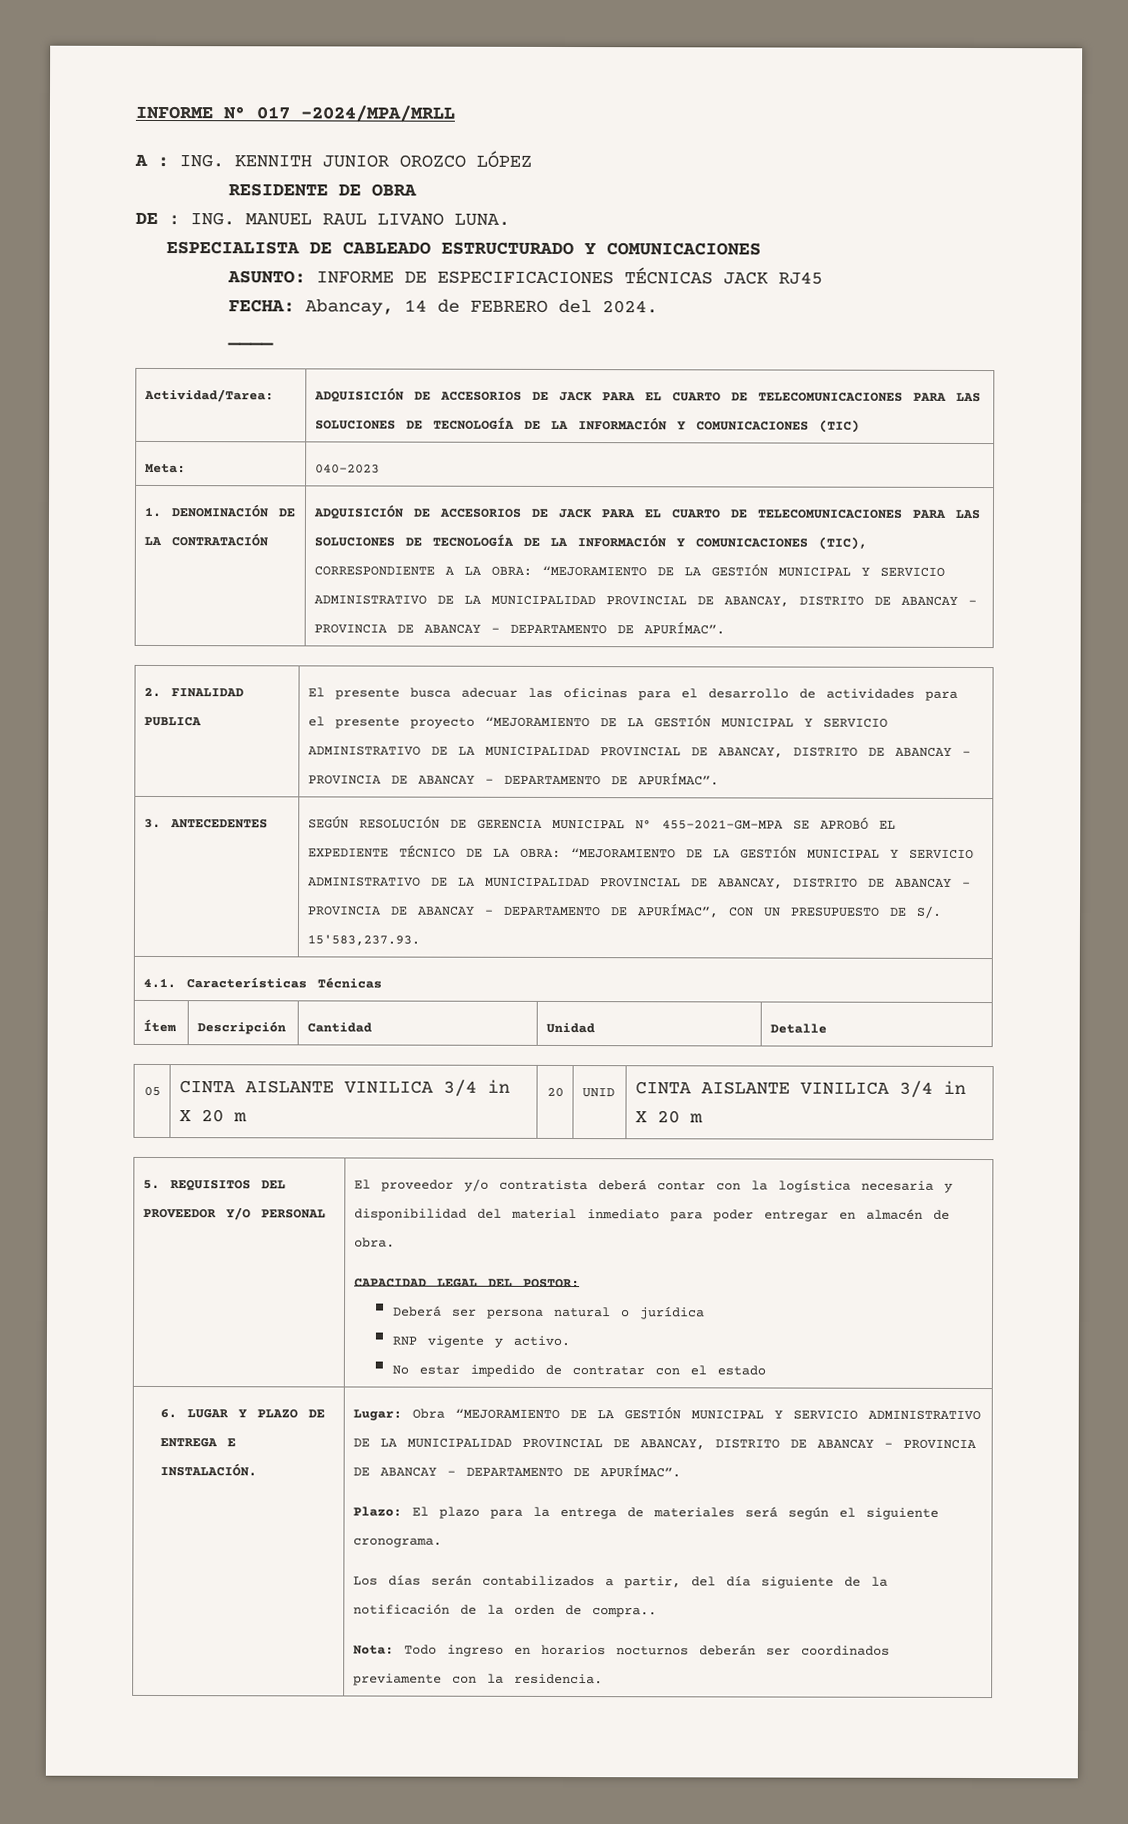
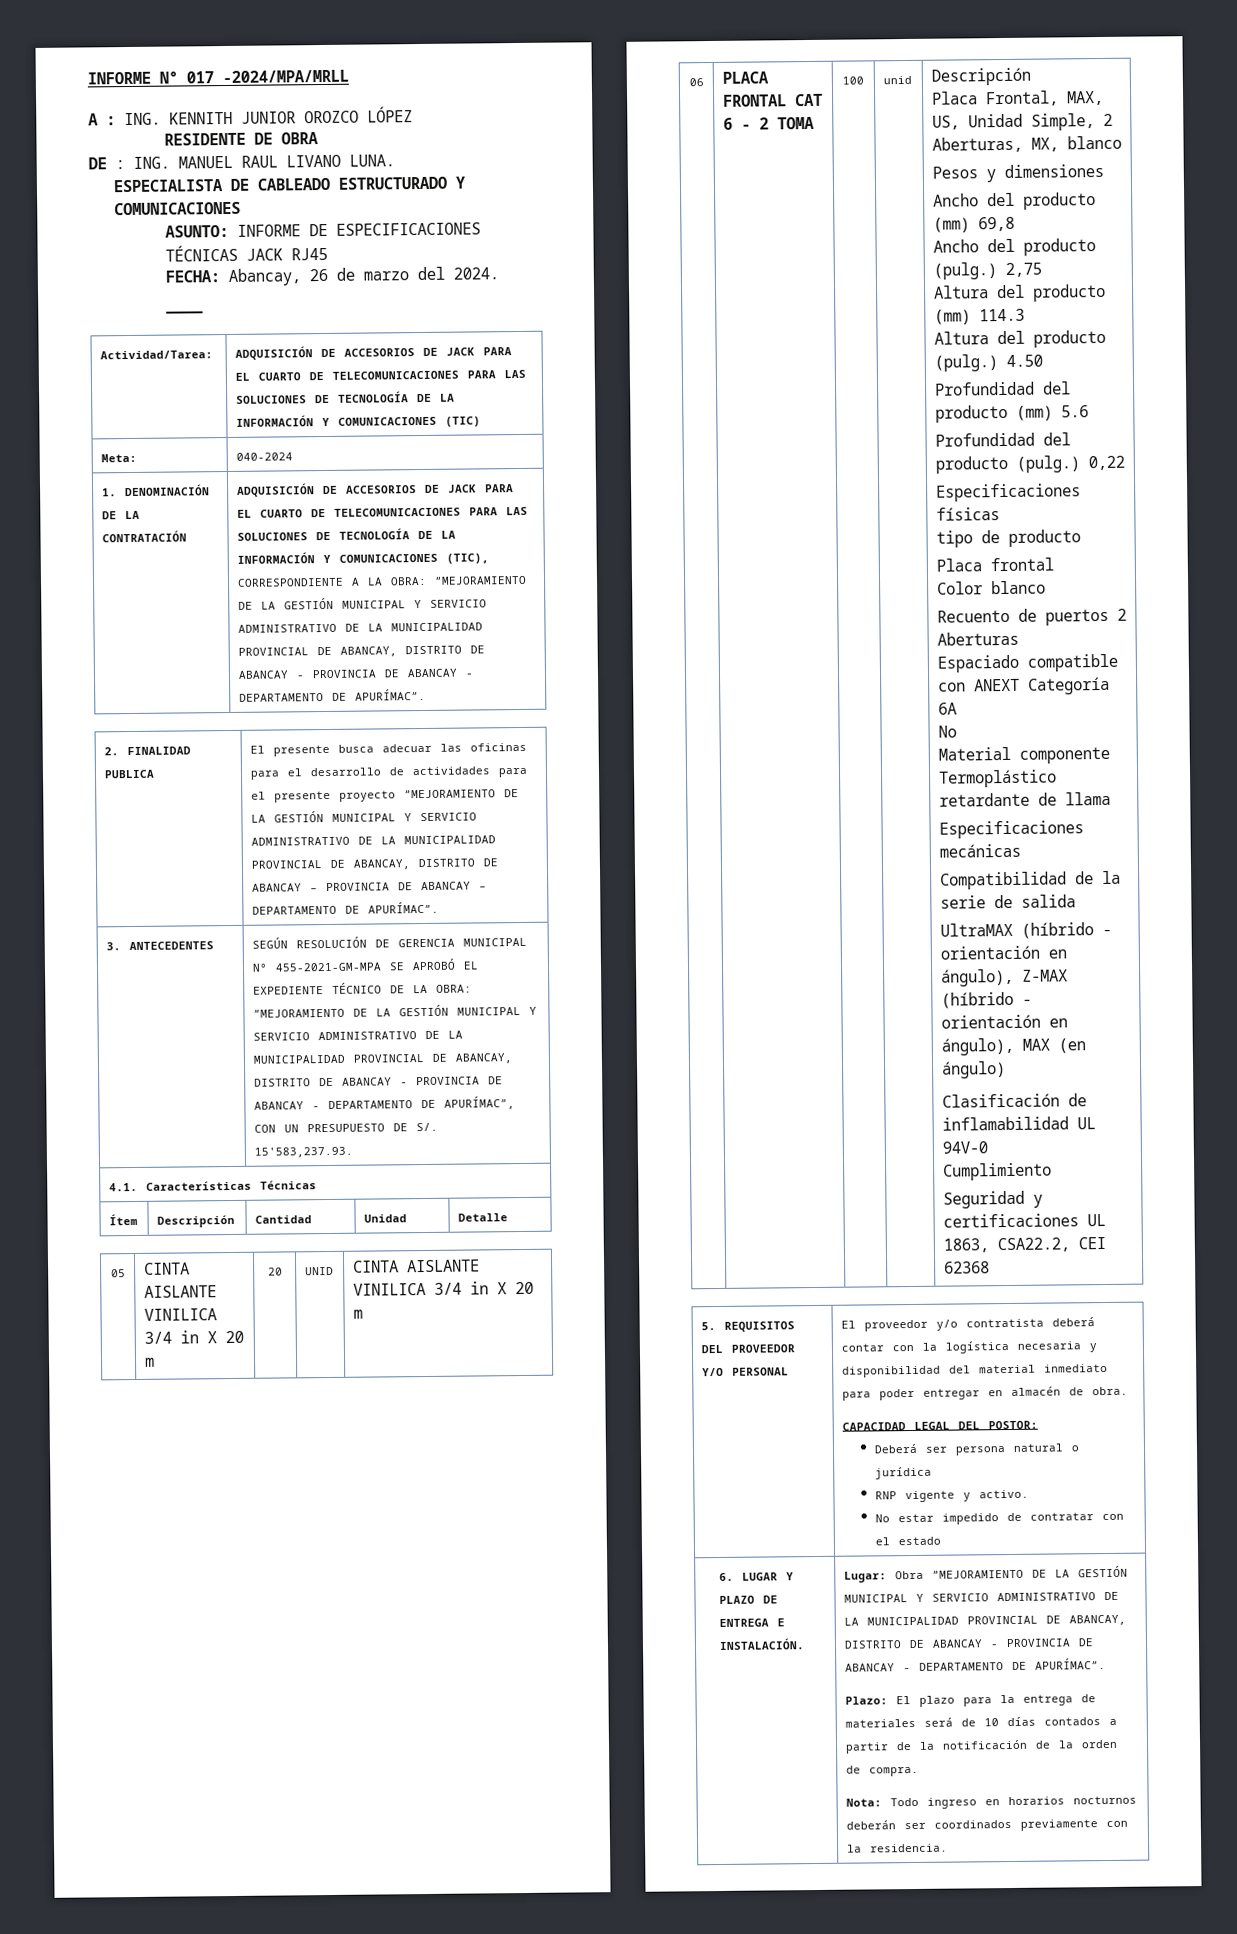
- FECHA: Abancay, 14 de FEBRERO del 2024.
+ FECHA: Abancay, 26 de marzo del 2024.
- Meta: | 040-2023
+ Meta: | 040-2024
+ 06 | PLACA FRONTAL CAT 6 - 2 TOMA | 100 | unid | Descripción
+ Placa Frontal, MAX, US, Unidad Simple, 2 Aberturas, MX, blanco
+ Pesos y dimensiones
+ Ancho del producto (mm) 69,8
+ Ancho del producto (pulg.) 2,75
+ Altura del producto (mm) 114.3
+ Altura del producto (pulg.) 4.50
+ Profundidad del producto (mm) 5.6
+ Profundidad del producto (pulg.) 0,22
+ Especificaciones físicas
+ tipo de producto
+ Placa frontal
+ Color blanco
+ Recuento de puertos 2 Aberturas
+ Espaciado compatible con ANEXT Categoría 6A
+ No
+ Material componente Termoplástico retardante de llama
+ Especificaciones mecánicas
+ Compatibilidad de la serie de salida
+ UltraMAX (híbrido - orientación en ángulo), Z-MAX (híbrido - orientación en ángulo), MAX (en ángulo)
+ Clasificación de inflamabilidad UL 94V-0
+ Cumplimiento
+ Seguridad y certificaciones UL 1863, CSA22.2, CEI 62368
- Plazo: El plazo para la entrega de materiales será según el siguiente cronograma.
- Los días serán contabilizados a partir, del día siguiente de la notificación de la orden de compra..
+ Plazo: El plazo para la entrega de materiales será de 10 días contados a partir de la notificación de la orden de compra.

